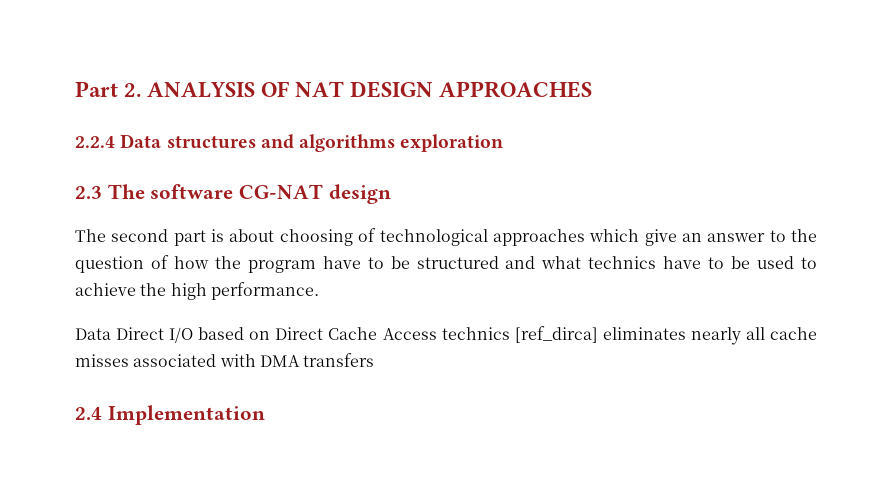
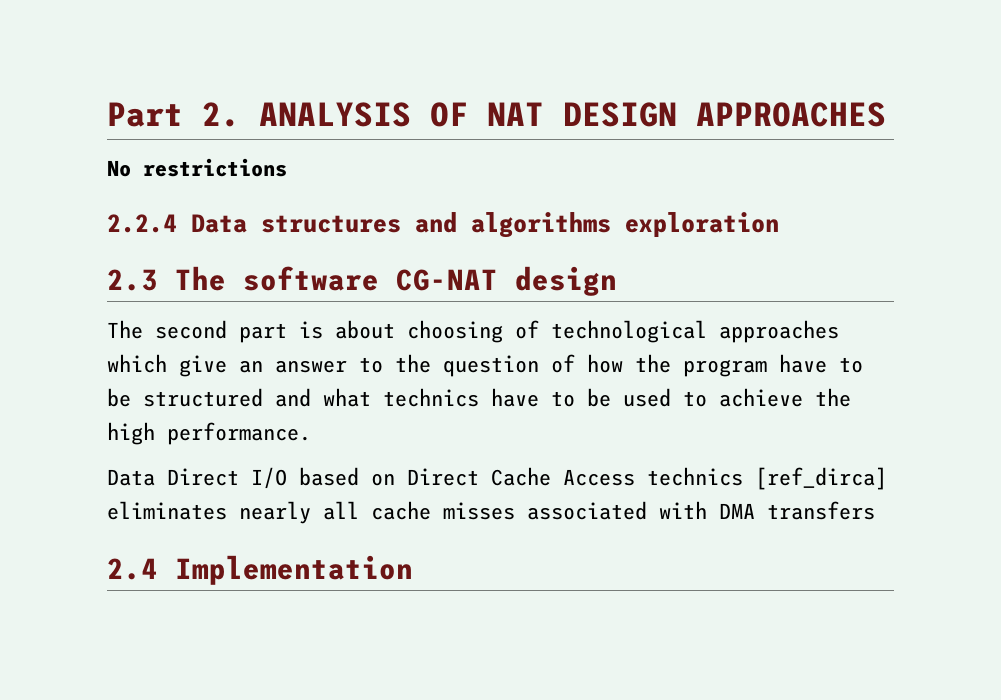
+ No restrictions

